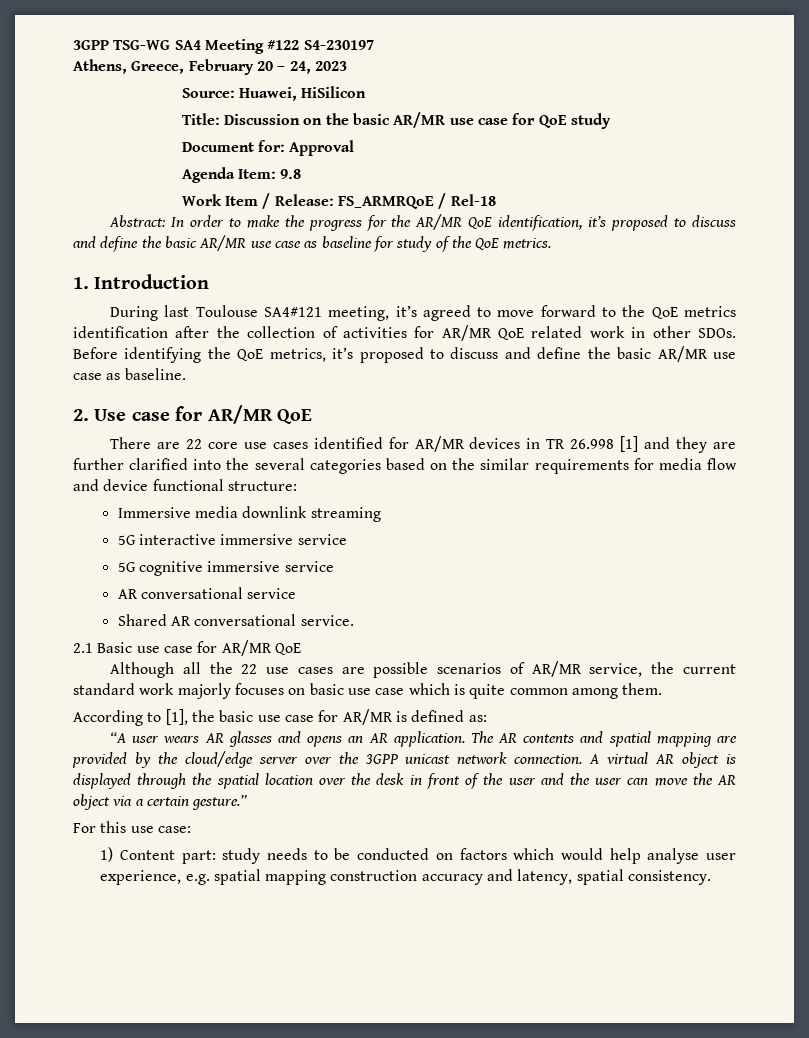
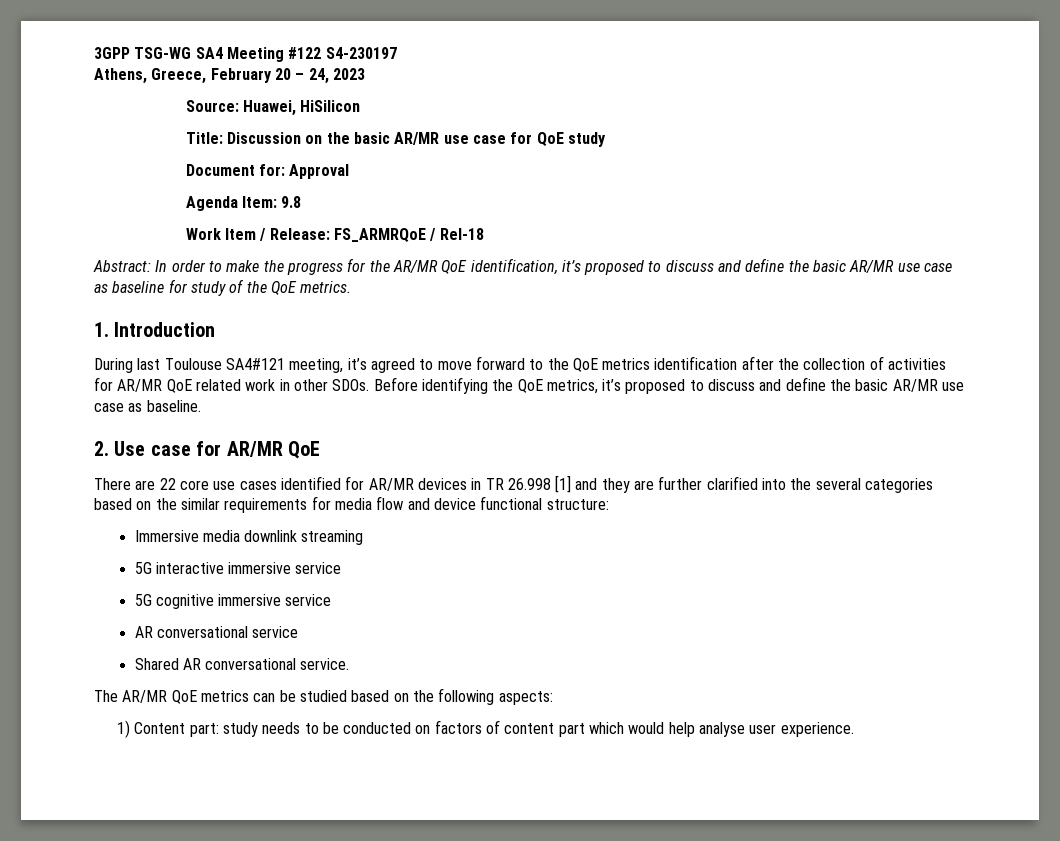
- 2.1 Basic use case for AR/MR QoE
- Although all the 22 use cases are possible scenarios of AR/MR service, the current standard work majorly focuses on basic use case which is quite common among them.
- According to [1], the basic use case for AR/MR is defined as:
- “A user wears AR glasses and opens an AR application. The AR contents and spatial mapping are provided by the cloud/edge server over the 3GPP unicast network connection. A virtual AR object is displayed through the spatial location over the desk in front of the user and the user can move the AR object via a certain gesture.”
- For this use case:
+ The AR/MR QoE metrics can be studied based on the following aspects:
- 1) Content part: study needs to be conducted on factors which would help analyse user experience, e.g. spatial mapping construction accuracy and latency, spatial consistency.
+ 1) Content part: study needs to be conducted on factors of content part which would help analyse user experience.

